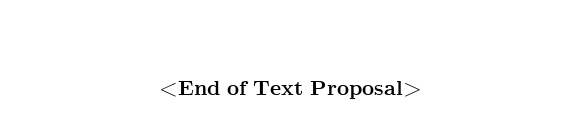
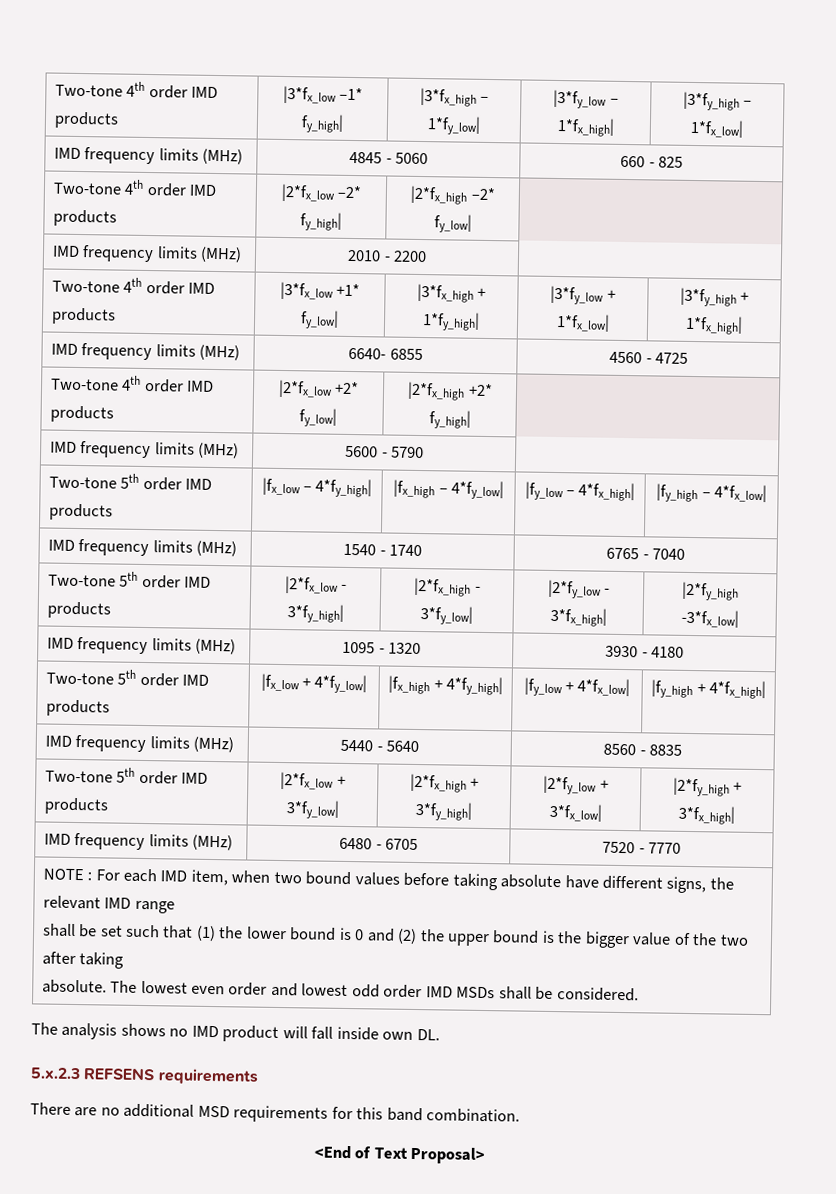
+ Two-tone 4th order IMD products | |3*fx_low –1* fy_high| | |3*fx_high – 1*fy_low| | |3*fy_low – 1*fx_high| | |3*fy_high – 1*fx_low|
+ IMD frequency limits (MHz) | 4845 - 5060 | 660 - 825
+ Two-tone 4th order IMD products | |2*fx_low –2* fy_high| | |2*fx_high –2* fy_low| |
+ IMD frequency limits (MHz) | 2010 - 2200 |
+ Two-tone 4th order IMD products | |3*fx_low +1* fy_low| | |3*fx_high + 1*fy_high| | |3*fy_low + 1*fx_low| | |3*fy_high + 1*fx_high|
+ IMD frequency limits (MHz) | 6640- 6855 | 4560 - 4725
+ Two-tone 4th order IMD products | |2*fx_low +2* fy_low| | |2*fx_high +2* fy_high| |
+ IMD frequency limits (MHz) | 5600 - 5790 |
+ Two-tone 5th order IMD products | |fx_low – 4*fy_high| | |fx_high – 4*fy_low| | |fy_low – 4*fx_high| | |fy_high – 4*fx_low|
+ IMD frequency limits (MHz) | 1540 - 1740 | 6765 - 7040
+ Two-tone 5th order IMD products | |2*fx_low - 3*fy_high| | |2*fx_high - 3*fy_low| | |2*fy_low - 3*fx_high| | |2*fy_high -3*fx_low|
+ IMD frequency limits (MHz) | 1095 - 1320 | 3930 - 4180
+ Two-tone 5th order IMD products | |fx_low + 4*fy_low| | |fx_high + 4*fy_high| | |fy_low + 4*fx_low| | |fy_high + 4*fx_high|
+ IMD frequency limits (MHz) | 5440 - 5640 | 8560 - 8835
+ Two-tone 5th order IMD products | |2*fx_low + 3*fy_low| | |2*fx_high + 3*fy_high| | |2*fy_low + 3*fx_low| | |2*fy_high + 3*fx_high|
+ IMD frequency limits (MHz) | 6480 - 6705 | 7520 - 7770
+ NOTE : For each IMD item, when two bound values before taking absolute have different signs, the relevant IMD range
+ shall be set such that (1) the lower bound is 0 and (2) the upper bound is the bigger value of the two after taking
+ absolute. The lowest even order and lowest odd order IMD MSDs shall be considered.
+ The analysis shows no IMD product will fall inside own DL.
+ 5.x.2.3 REFSENS requirements
+ There are no additional MSD requirements for this band combination.

